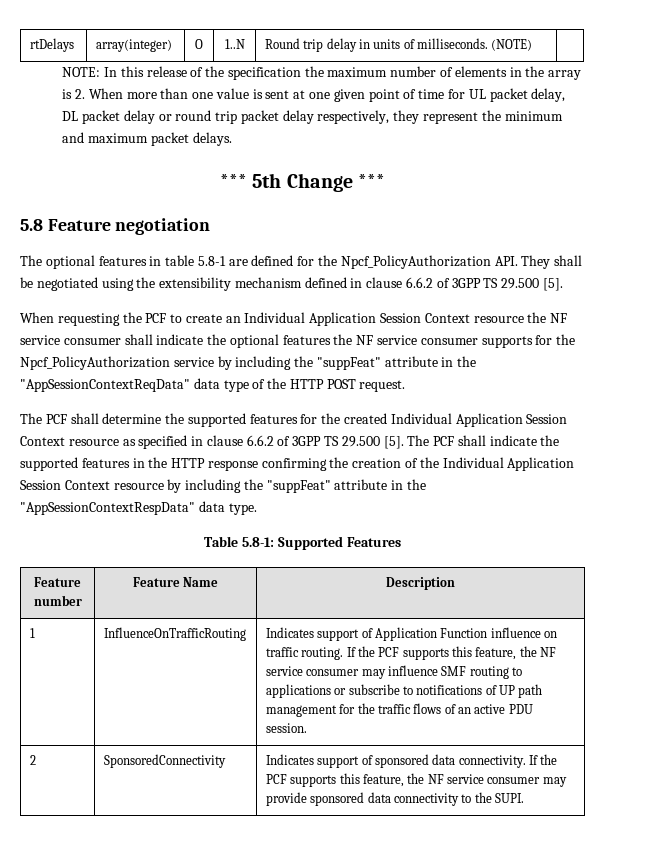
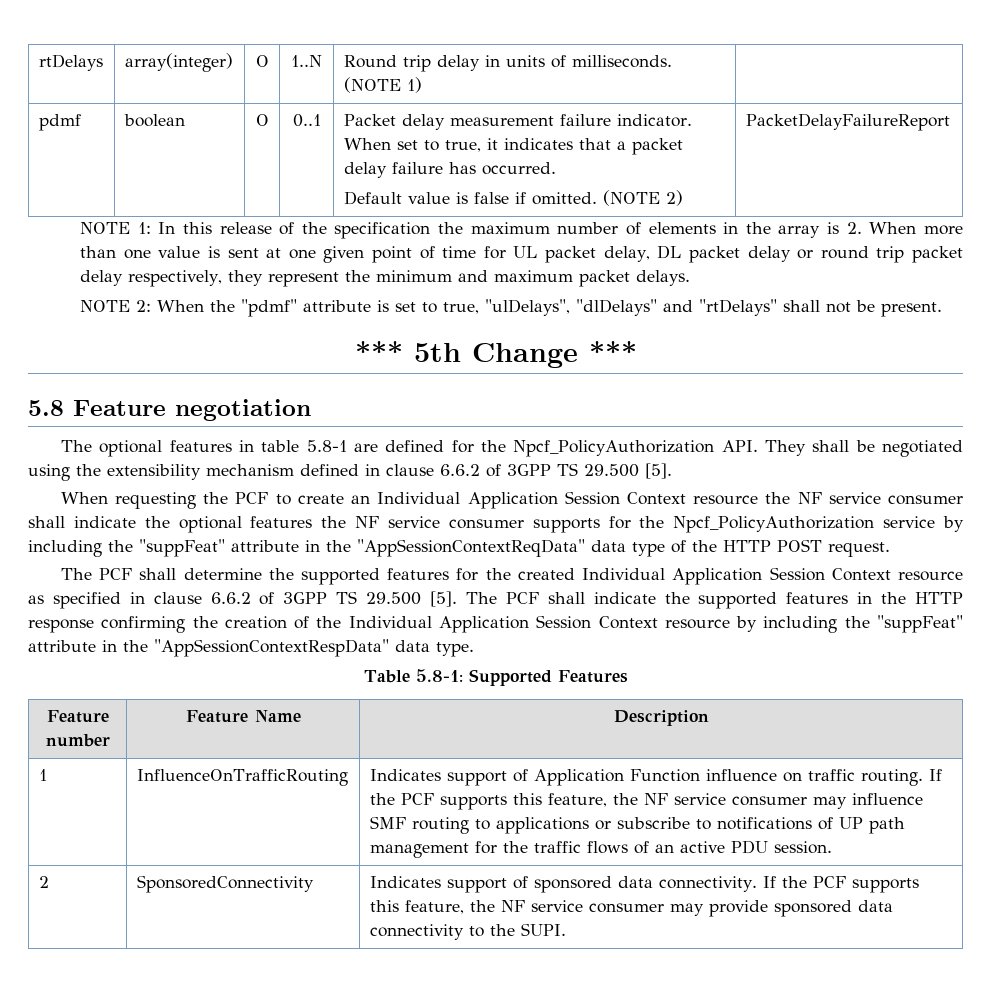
- rtDelays | array(integer) | O | 1..N | Round trip delay in units of milliseconds. (NOTE) |
- NOTE:
+ rtDelays | array(integer) | O | 1..N | Round trip delay in units of milliseconds. (NOTE 1) |
+ pdmf | boolean | O | 0..1 | Packet delay measurement failure indicator. When set to true, it indicates that a packet delay failure has occurred.
+ Default value is false if omitted. (NOTE 2) | PacketDelayFailureReport
+ NOTE 1:
+ NOTE 2: When the "pdmf" attribute is set to true, "ulDelays", "dlDelays" and "rtDelays" shall not be present.

